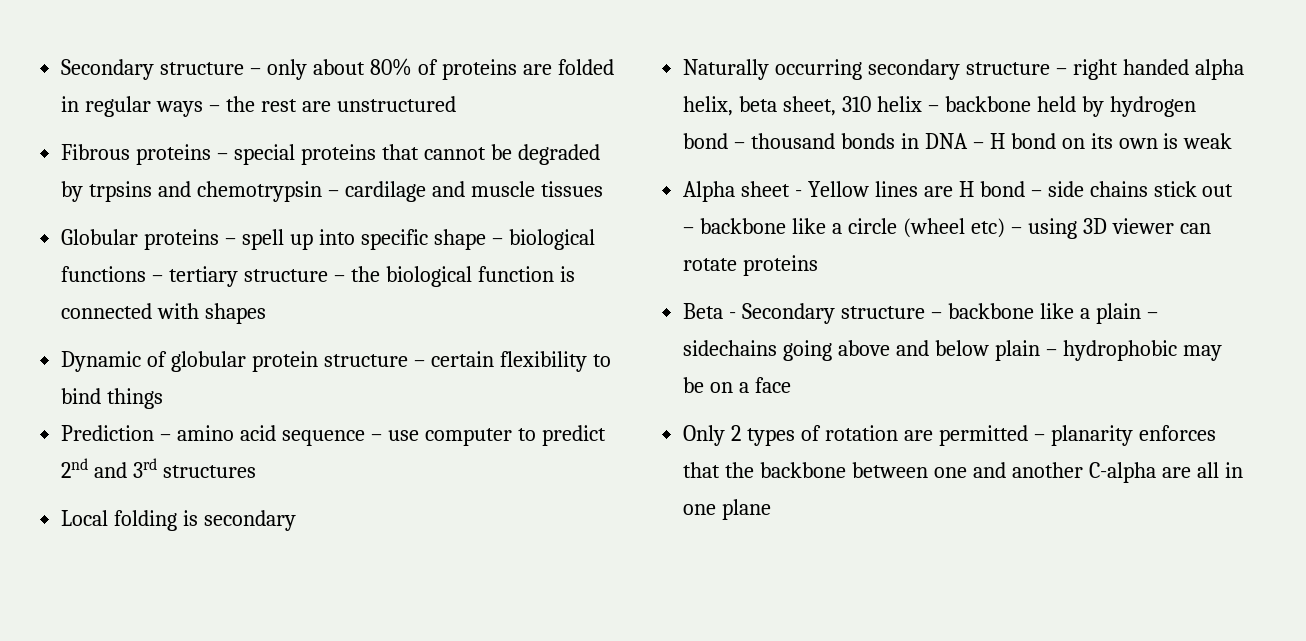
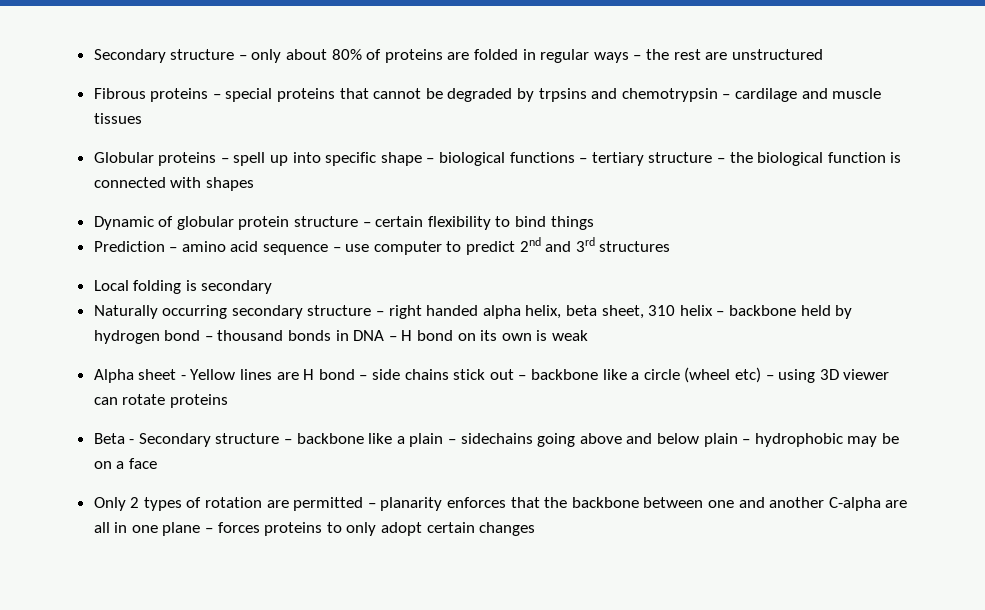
- Only 2 types of rotation are permitted – planarity enforces that the backbone between one and another C-alpha are all in one plane
+ Only 2 types of rotation are permitted – planarity enforces that the backbone between one and another C-alpha are all in one plane – forces proteins to only adopt certain changes

